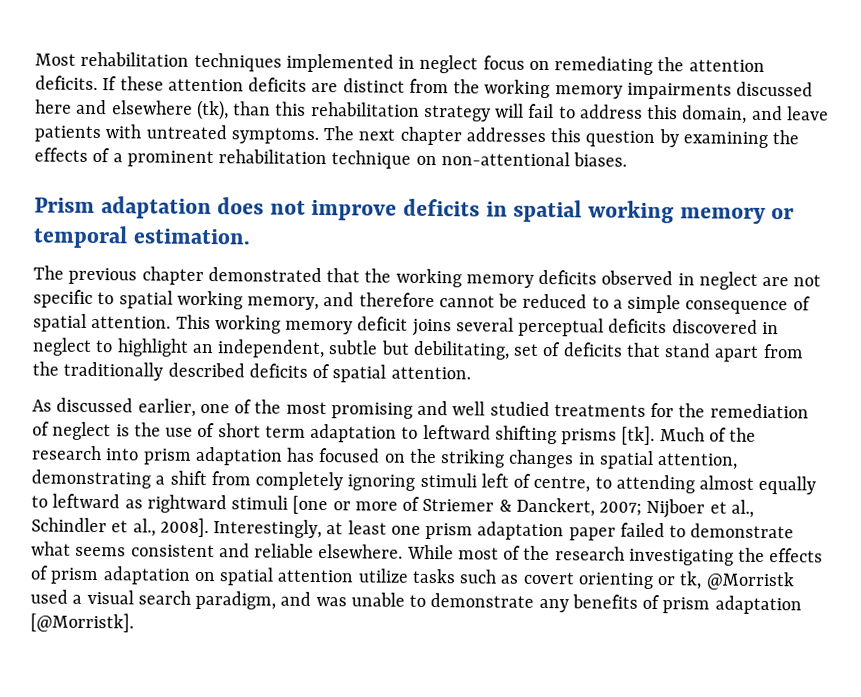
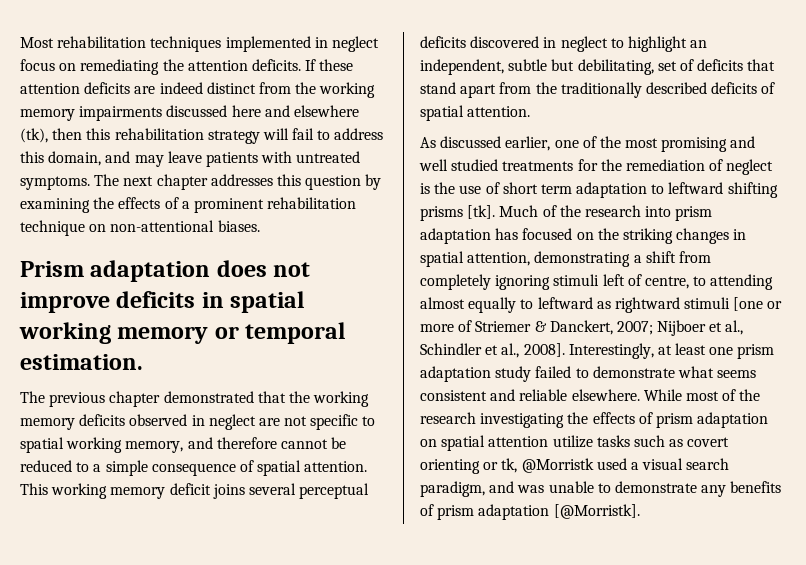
- If these attention deficits are distinct from the working memory impairments discussed here and elsewhere (tk), than this rehabilitation strategy will fail to address this domain, and leave patients with untreated symptoms.
+ If these attention deficits are indeed distinct from the working memory impairments discussed here and elsewhere (tk), then this rehabilitation strategy will fail to address this domain, and may leave patients with untreated symptoms.
- Interestingly, at least one prism adaptation paper failed to demonstrate what seems consistent and reliable elsewhere.
+ Interestingly, at least one prism adaptation study failed to demonstrate what seems consistent and reliable elsewhere.

